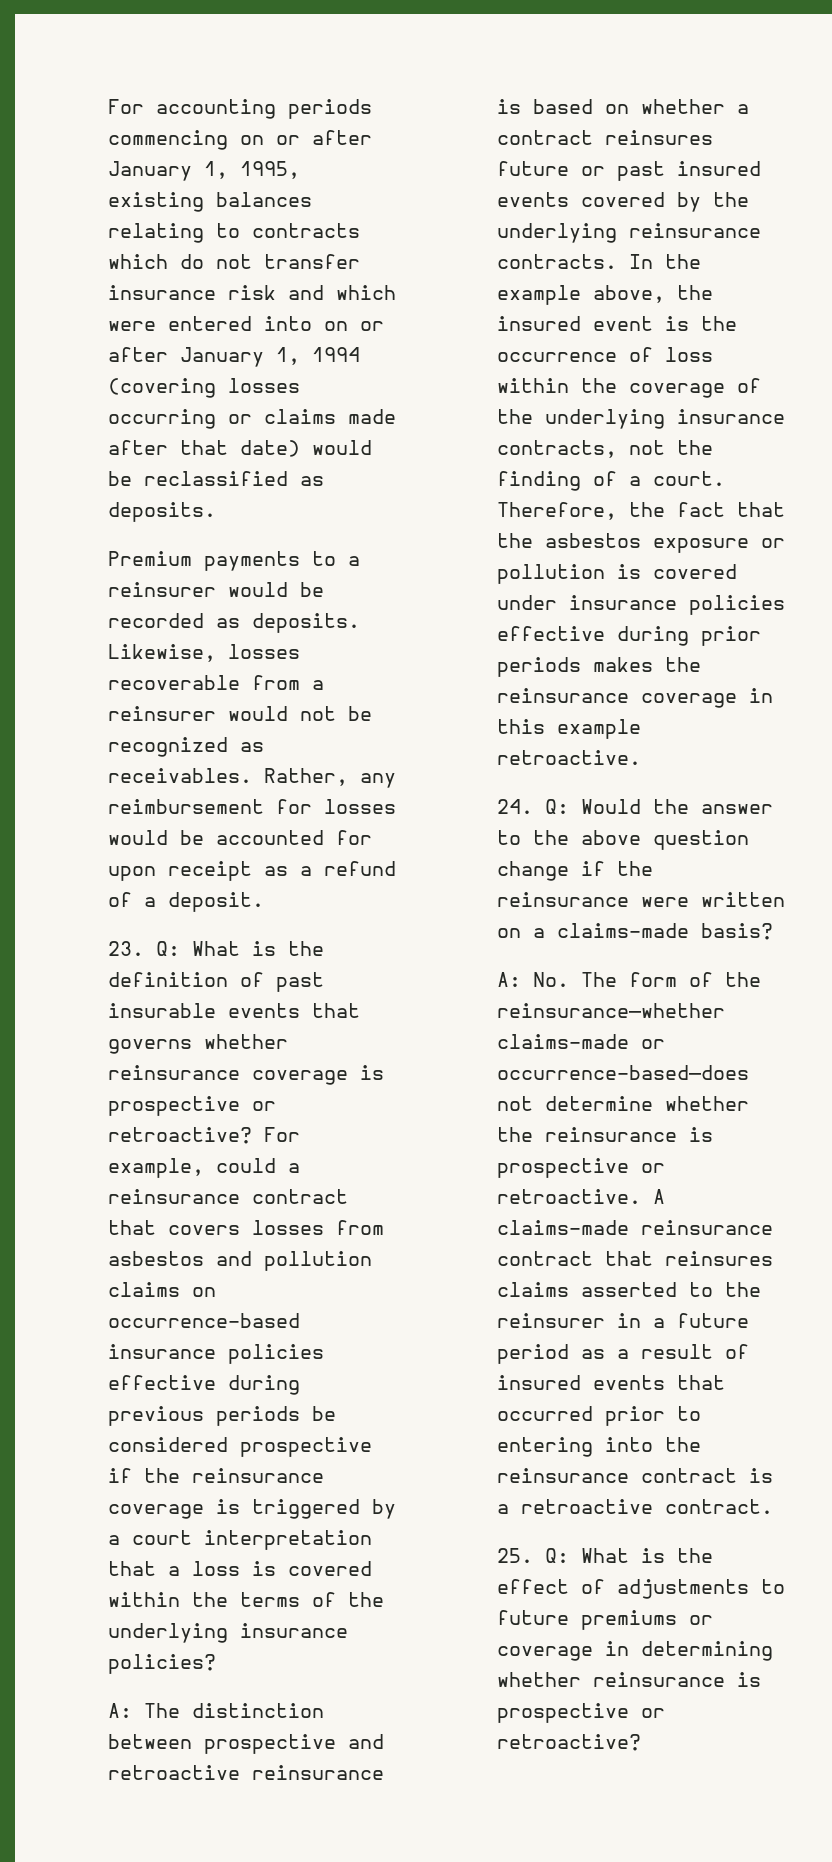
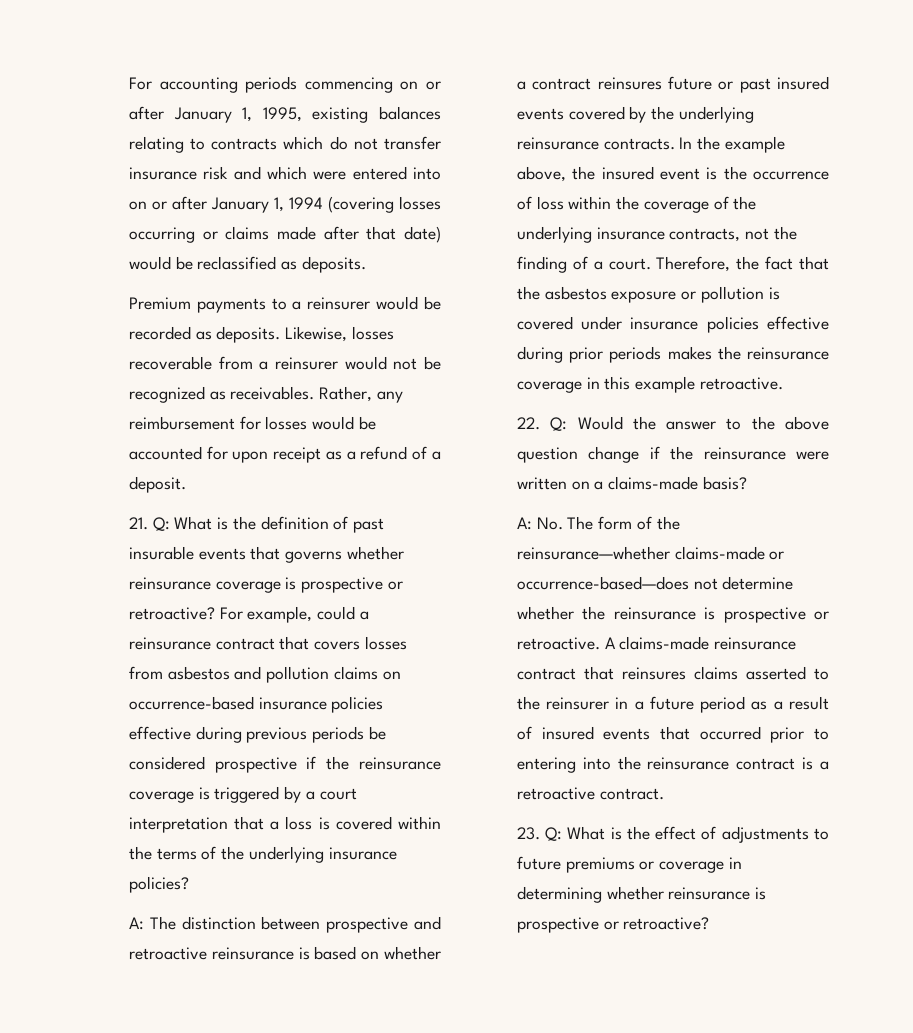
- 23. Q: What is the definition of past insurable events that governs whether reinsurance coverage is prospective or retroactive?
+ 21. Q: What is the definition of past insurable events that governs whether reinsurance coverage is prospective or retroactive?
- 24. Q: Would the answer to the above question change if the reinsurance were written on a claims-made basis?
+ 22. Q: Would the answer to the above question change if the reinsurance were written on a claims-made basis?
- 25. Q: What is the effect of adjustments to future premiums or coverage in determining whether reinsurance is prospective or retroactive?
+ 23. Q: What is the effect of adjustments to future premiums or coverage in determining whether reinsurance is prospective or retroactive?

